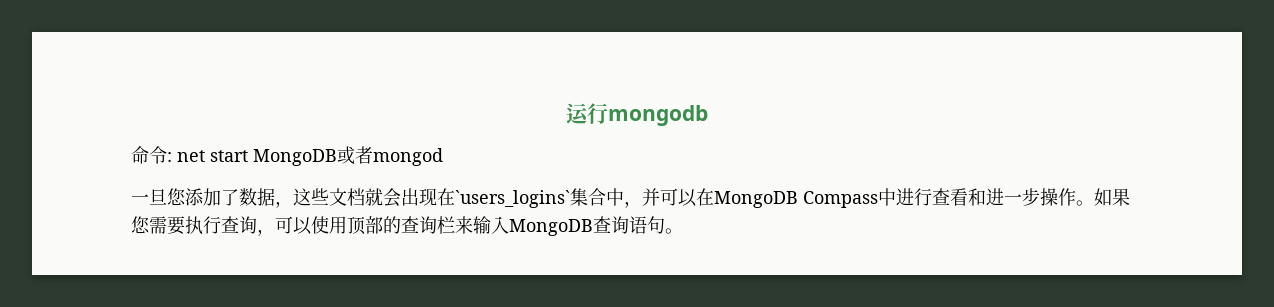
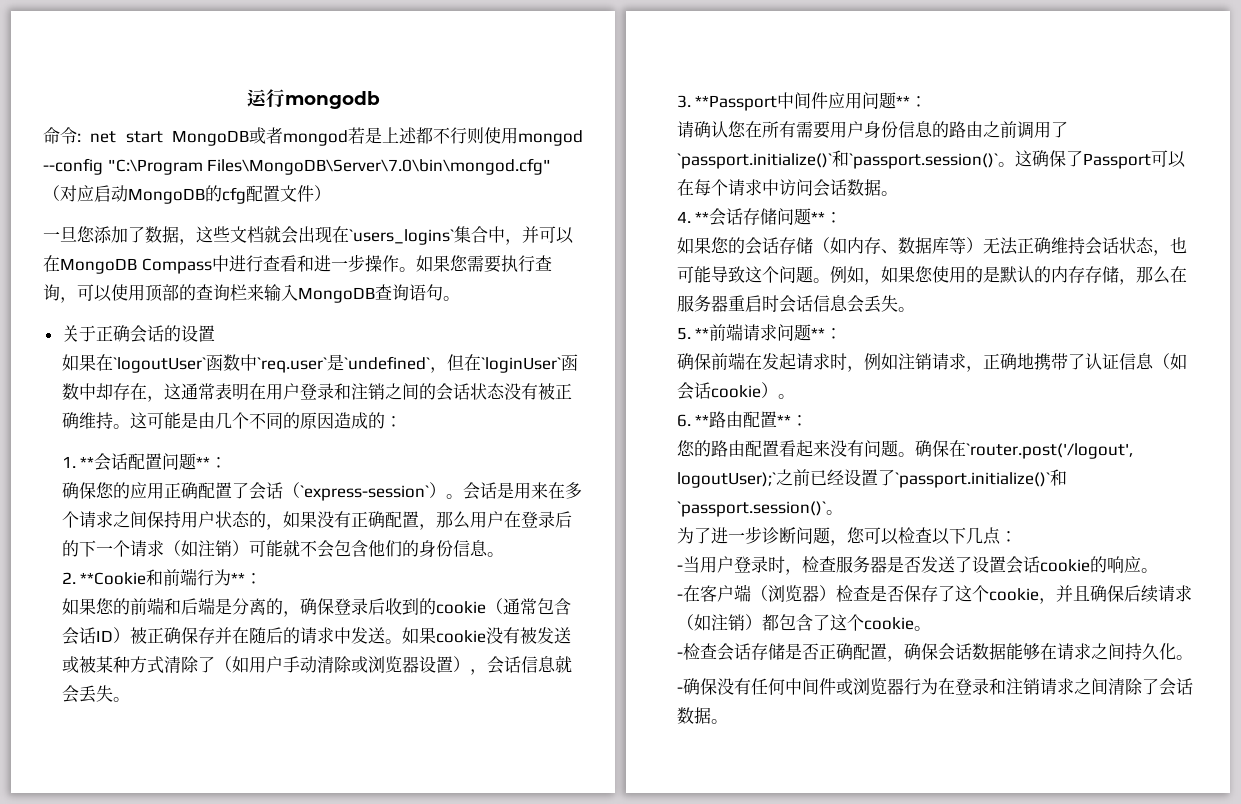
- 命令: net start MongoDB或者mongod
+ 命令: net start MongoDB或者mongod若是上述都不行则使用mongod --config "C:\Program Files\MongoDB\Server\7.0\bin\mongod.cfg"（对应启动MongoDB的cfg配置文件）
+ 关于正确会话的设置
+ 如果在`logoutUser`函数中`req.user`是`undefined`，但在`loginUser`函数中却存在，这通常表明在用户登录和注销之间的会话状态没有被正确维持。这可能是由几个不同的原因造成的：
+ 1. **会话配置问题**：
+ 确保您的应用正确配置了会话（`express-session`）。会话是用来在多个请求之间保持用户状态的，如果没有正确配置，那么用户在登录后的下一个请求（如注销）可能就不会包含他们的身份信息。
+ 2. **Cookie和前端行为**：
+ 如果您的前端和后端是分离的，确保登录后收到的cookie（通常包含会话ID）被正确保存并在随后的请求中发送。如果cookie没有被发送或被某种方式清除了（如用户手动清除或浏览器设置），会话信息就会丢失。
+ 3. **Passport中间件应用问题**：
+ 请确认您在所有需要用户身份信息的路由之前调用了`passport.initialize()`和`passport.session()`。这确保了Passport可以在每个请求中访问会话数据。
+ 4. **会话存储问题**：
+ 如果您的会话存储（如内存、数据库等）无法正确维持会话状态，也可能导致这个问题。例如，如果您使用的是默认的内存存储，那么在服务器重启时会话信息会丢失。
+ 5. **前端请求问题**：
+ 确保前端在发起请求时，例如注销请求，正确地携带了认证信息（如会话cookie）。
+ 6. **路由配置**：
+ 您的路由配置看起来没有问题。确保在`router.post('/logout', logoutUser);`之前已经设置了`passport.initialize()`和`passport.session()`。
+ 为了进一步诊断问题，您可以检查以下几点：
+ -当用户登录时，检查服务器是否发送了设置会话cookie的响应。
+ -在客户端（浏览器）检查是否保存了这个cookie，并且确保后续请求（如注销）都包含了这个cookie。
+ -检查会话存储是否正确配置，确保会话数据能够在请求之间持久化。
+ -确保没有任何中间件或浏览器行为在登录和注销请求之间清除了会话数据。

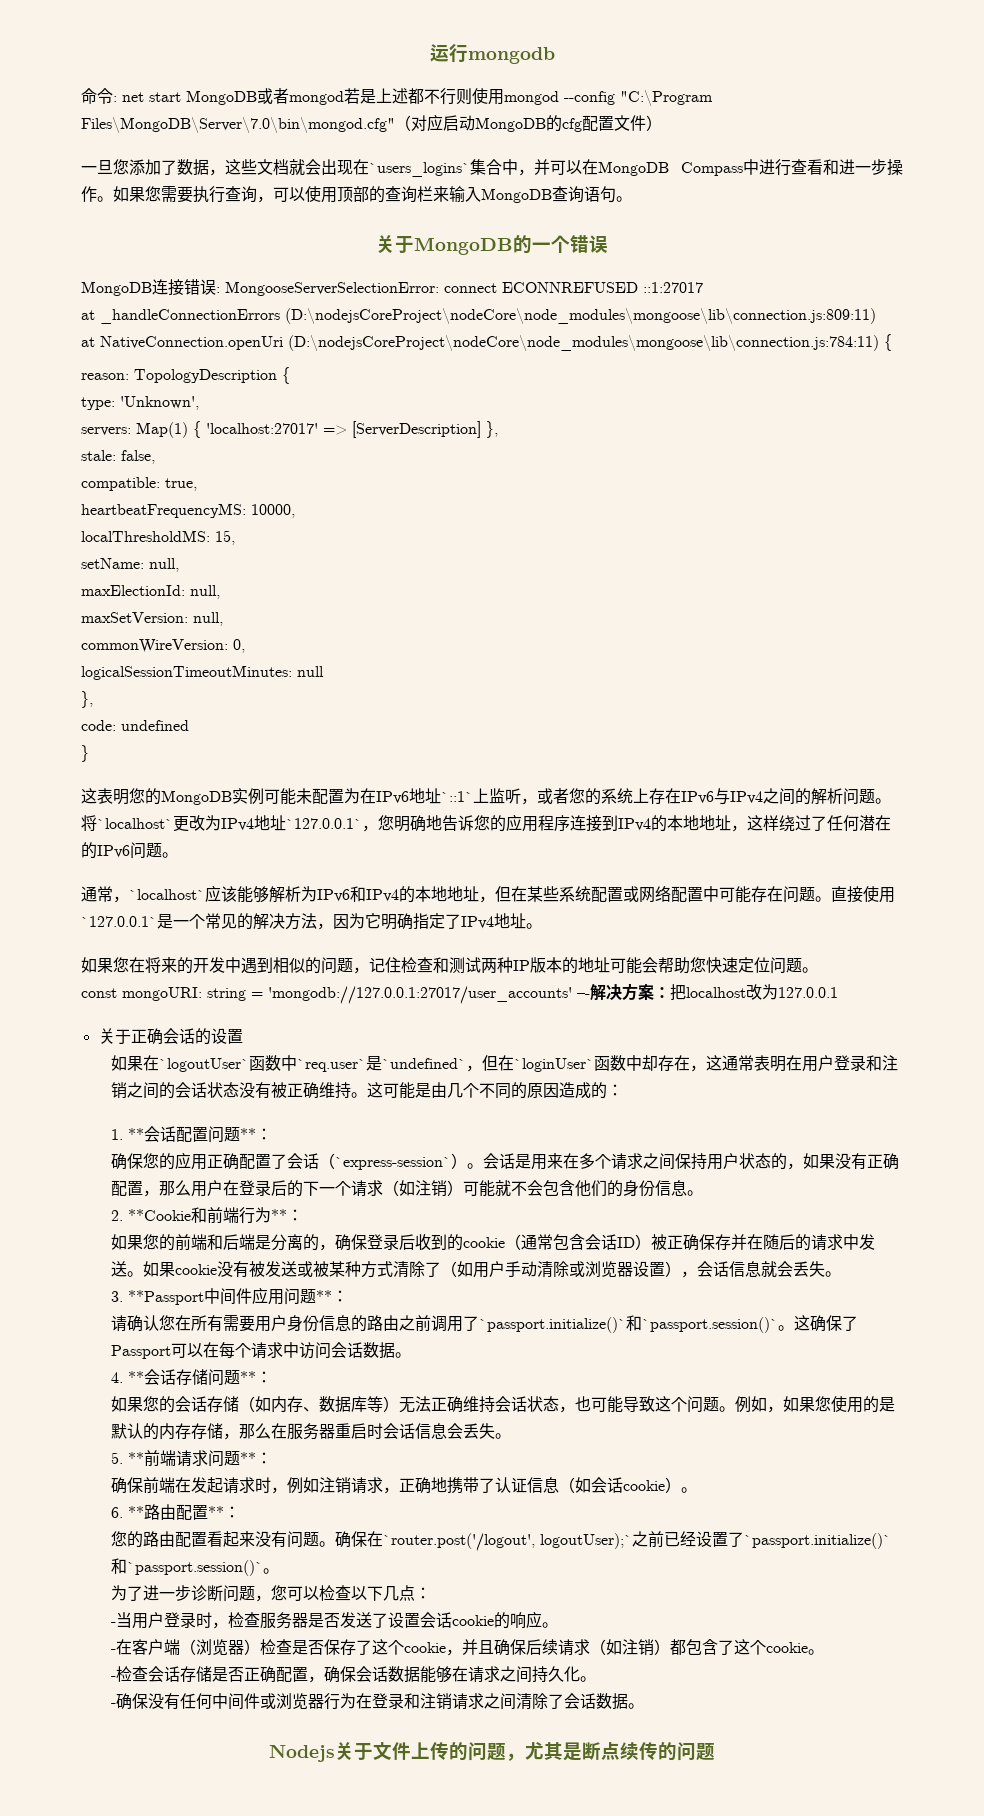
+ 关于MongoDB的一个错误
+ MongoDB连接错误: MongooseServerSelectionError: connect ECONNREFUSED ::1:27017
+ at _handleConnectionErrors (D:\nodejsCoreProject\nodeCore\node_modules\mongoose\lib\connection.js:809:11)
+ at NativeConnection.openUri (D:\nodejsCoreProject\nodeCore\node_modules\mongoose\lib\connection.js:784:11) {
+ reason: TopologyDescription {
+ type: 'Unknown',
+ servers: Map(1) { 'localhost:27017' => [ServerDescription] },
+ stale: false,
+ compatible: true,
+ heartbeatFrequencyMS: 10000,
+ localThresholdMS: 15,
+ setName: null,
+ maxElectionId: null,
+ maxSetVersion: null,
+ commonWireVersion: 0,
+ logicalSessionTimeoutMinutes: null
+ },
+ code: undefined
+ }
+ 这表明您的MongoDB实例可能未配置为在IPv6地址`::1`上监听，或者您的系统上存在IPv6与IPv4之间的解析问题。将`localhost`更改为IPv4地址`127.0.0.1`，您明确地告诉您的应用程序连接到IPv4的本地地址，这样绕过了任何潜在的IPv6问题。
+ 通常，`localhost`应该能够解析为IPv6和IPv4的本地地址，但在某些系统配置或网络配置中可能存在问题。直接使用`127.0.0.1`是一个常见的解决方法，因为它明确指定了IPv4地址。
+ 如果您在将来的开发中遇到相似的问题，记住检查和测试两种IP版本的地址可能会帮助您快速定位问题。
+ const mongoURI: string = 'mongodb://127.0.0.1:27017/user_accounts' –-解决方案：把localhost改为127.0.0.1
+ Nodejs关于文件上传的问题，尤其是断点续传的问题

